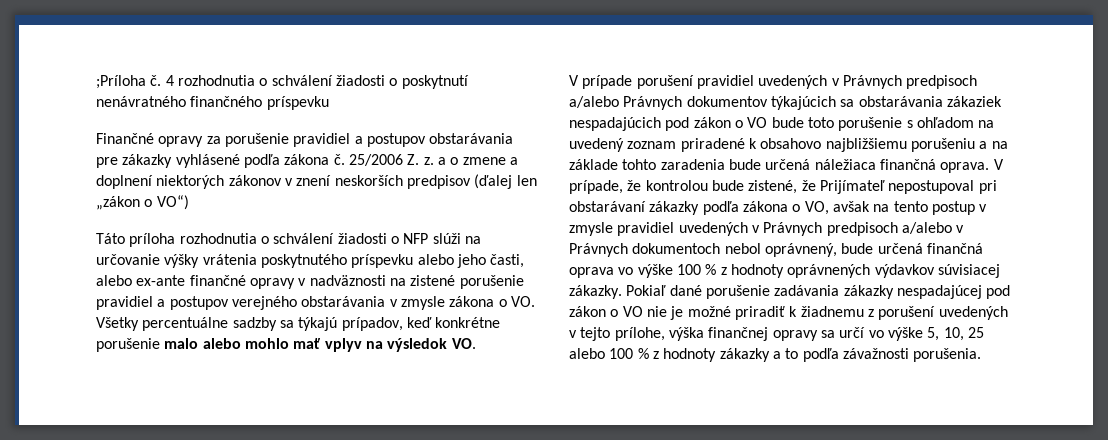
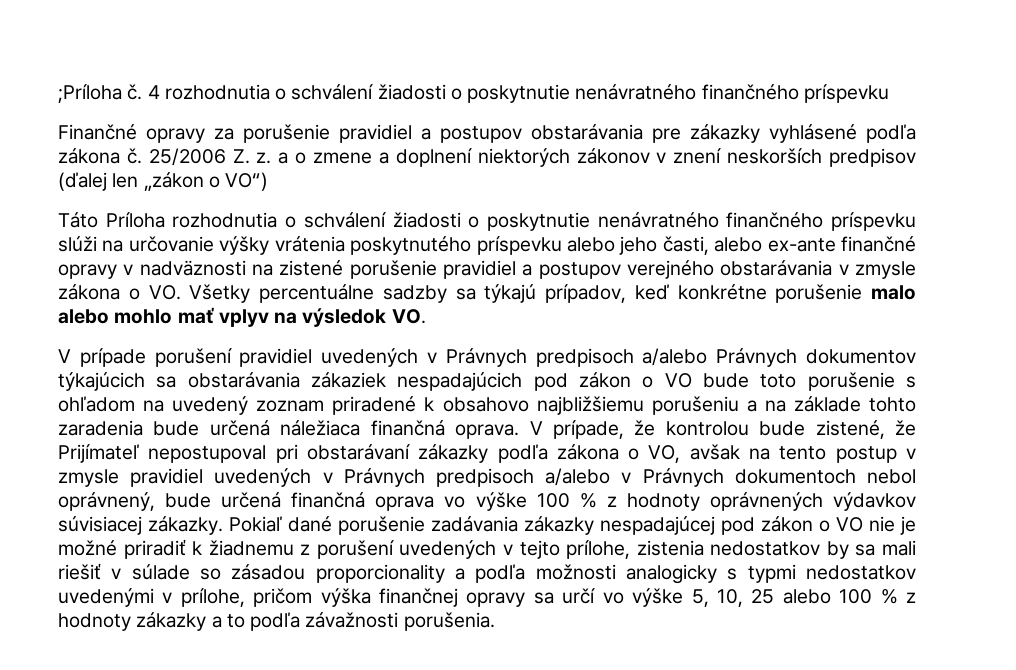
- 4 rozhodnutia o schválení žiadosti o poskytnutí nenávratného finančného príspevku
+ 4 rozhodnutia o schválení žiadosti o poskytnutie nenávratného finančného príspevku
- Táto príloha rozhodnutia o schválení žiadosti o NFP slúži na určovanie výšky vrátenia poskytnutého príspevku alebo jeho časti, alebo ex-ante finančné opravy v nadväznosti na zistené porušenie pravidiel a postupov verejného obstarávania v zmysle zákona o VO. Všetky percentuálne sadzby sa týkajú prípadov, keď konkrétne porušenie malo alebo mohlo mať vplyv na výsledok VO.
+ Táto Príloha rozhodnutia o schválení žiadosti o poskytnutie nenávratného finančného príspevku slúži na určovanie výšky vrátenia poskytnutého príspevku alebo jeho časti, alebo ex-ante finančné opravy v nadväznosti na zistené porušenie pravidiel a postupov verejného obstarávania v zmysle zákona o VO. Všetky percentuálne sadzby sa týkajú prípadov, keď konkrétne porušenie malo alebo mohlo mať vplyv na výsledok VO.
- Pokiaľ dané porušenie zadávania zákazky nespadajúcej pod zákon o VO nie je možné priradiť k žiadnemu z porušení uvedených v tejto prílohe, výška finančnej opravy sa určí vo výške 5, 10, 25 alebo 100 % z hodnoty zákazky a to podľa závažnosti porušenia.
+ Pokiaľ dané porušenie zadávania zákazky nespadajúcej pod zákon o VO nie je možné priradiť k žiadnemu z porušení uvedených v tejto prílohe, zistenia nedostatkov by sa mali riešiť v súlade so zásadou proporcionality a podľa možnosti analogicky s typmi nedostatkov uvedenými v prílohe, pričom výška finančnej opravy sa určí vo výške 5, 10, 25 alebo 100 % z hodnoty zákazky a to podľa závažnosti porušenia.

